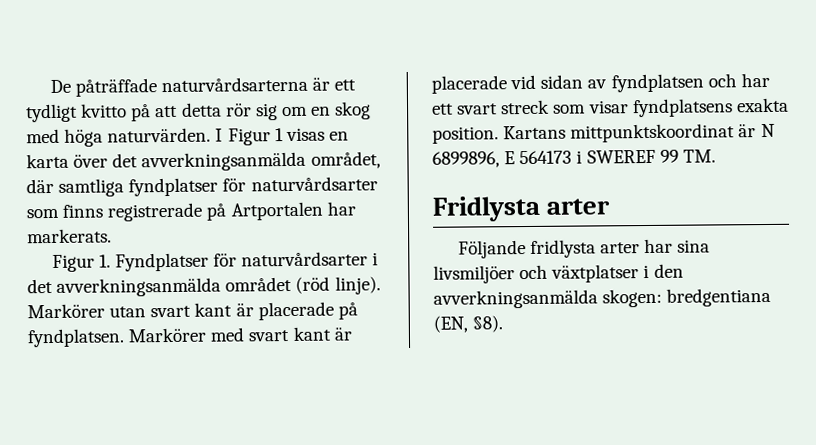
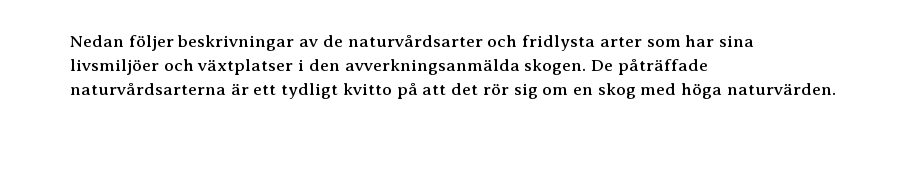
+ Nedan följer beskrivningar av de naturvårdsarter och fridlysta arter som har sina livsmiljöer och växtplatser i den avverkningsanmälda skogen.
- De påträffade naturvårdsarterna är ett tydligt kvitto på att detta rör sig om en skog med höga naturvärden. I Figur 1 visas en karta över det avverkningsanmälda området, där samtliga fyndplatser för naturvårdsarter som finns registrerade på Artportalen har markerats.
- Figur 1. Fyndplatser för naturvårdsarter i det avverkningsanmälda området (röd linje). Markörer utan svart kant är placerade på fyndplatsen. Markörer med svart kant är placerade vid sidan av fyndplatsen och har ett svart streck som visar fyndplatsens exakta position. Kartans mittpunktskoordinat är N 6899896, E 564173 i SWEREF 99 TM.
- Fridlysta arter
- Följande fridlysta arter har sina livsmiljöer och växtplatser i den avverkningsanmälda skogen: bredgentiana (EN, §8).
+ De påträffade naturvårdsarterna är ett tydligt kvitto på att det rör sig om en skog med höga naturvärden.

